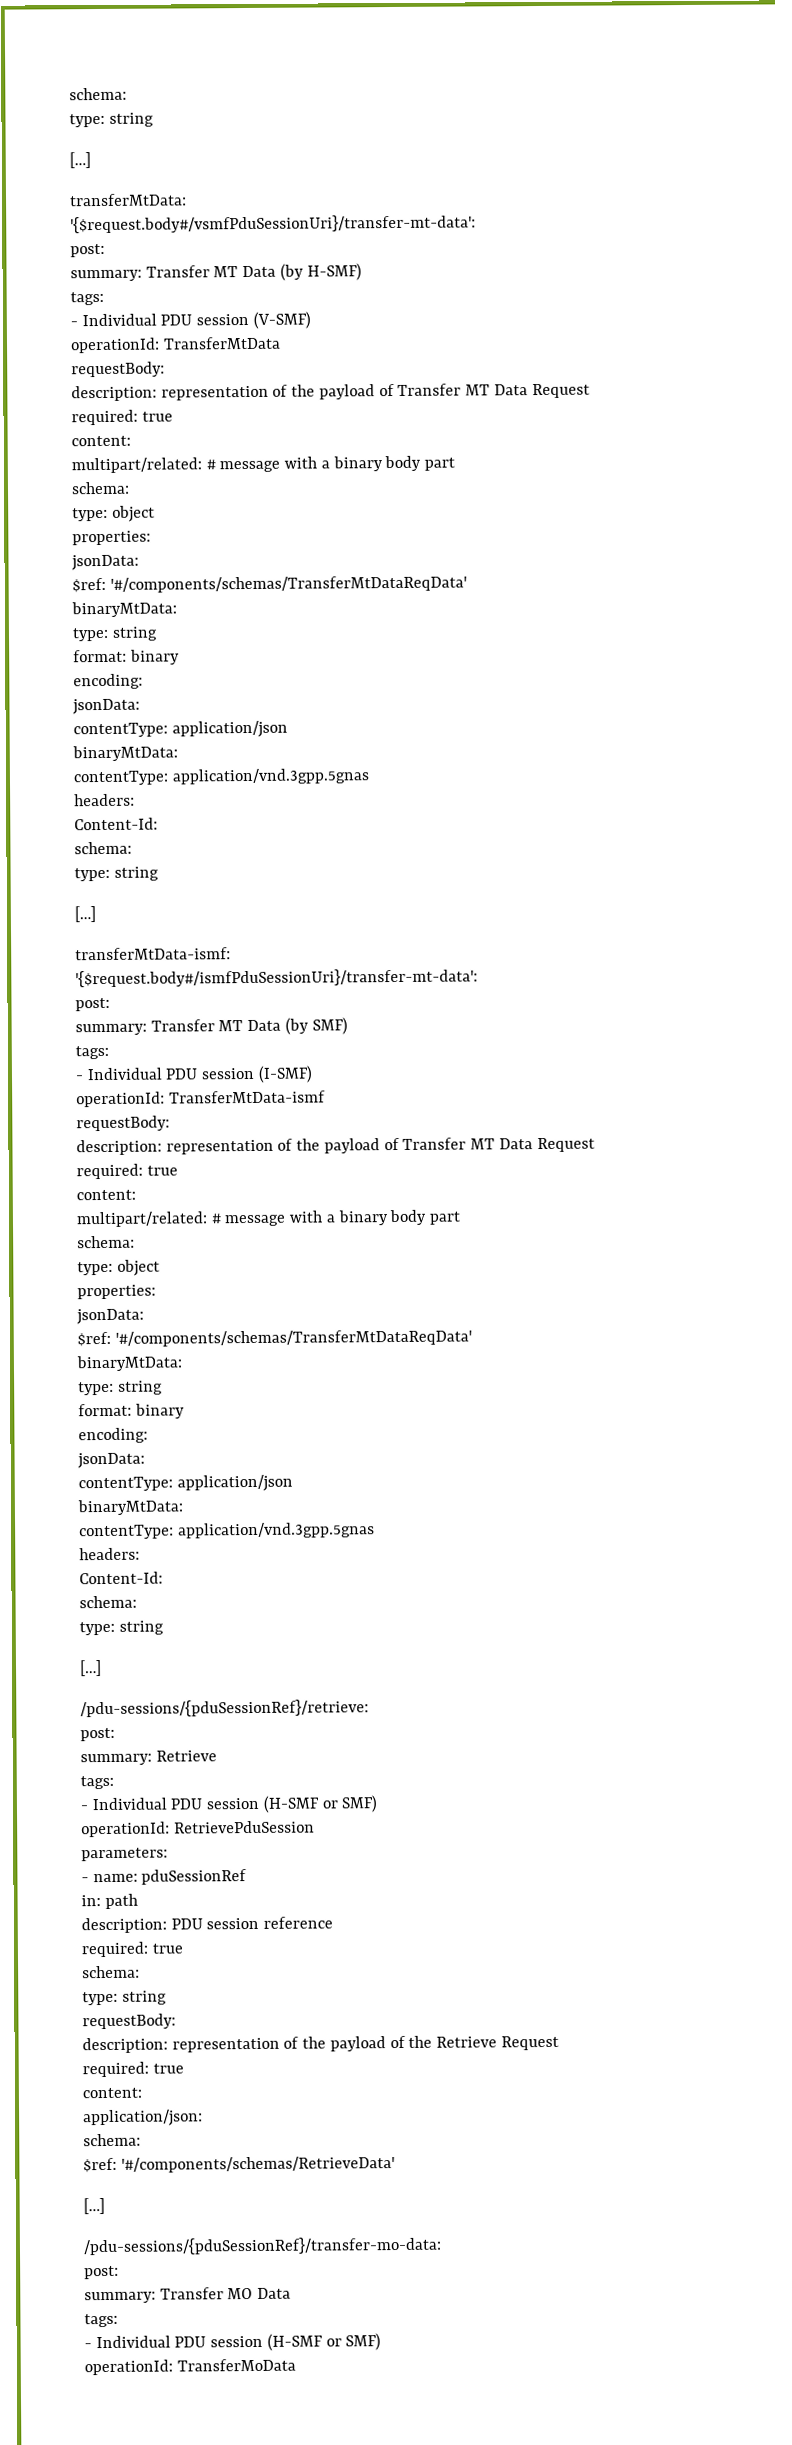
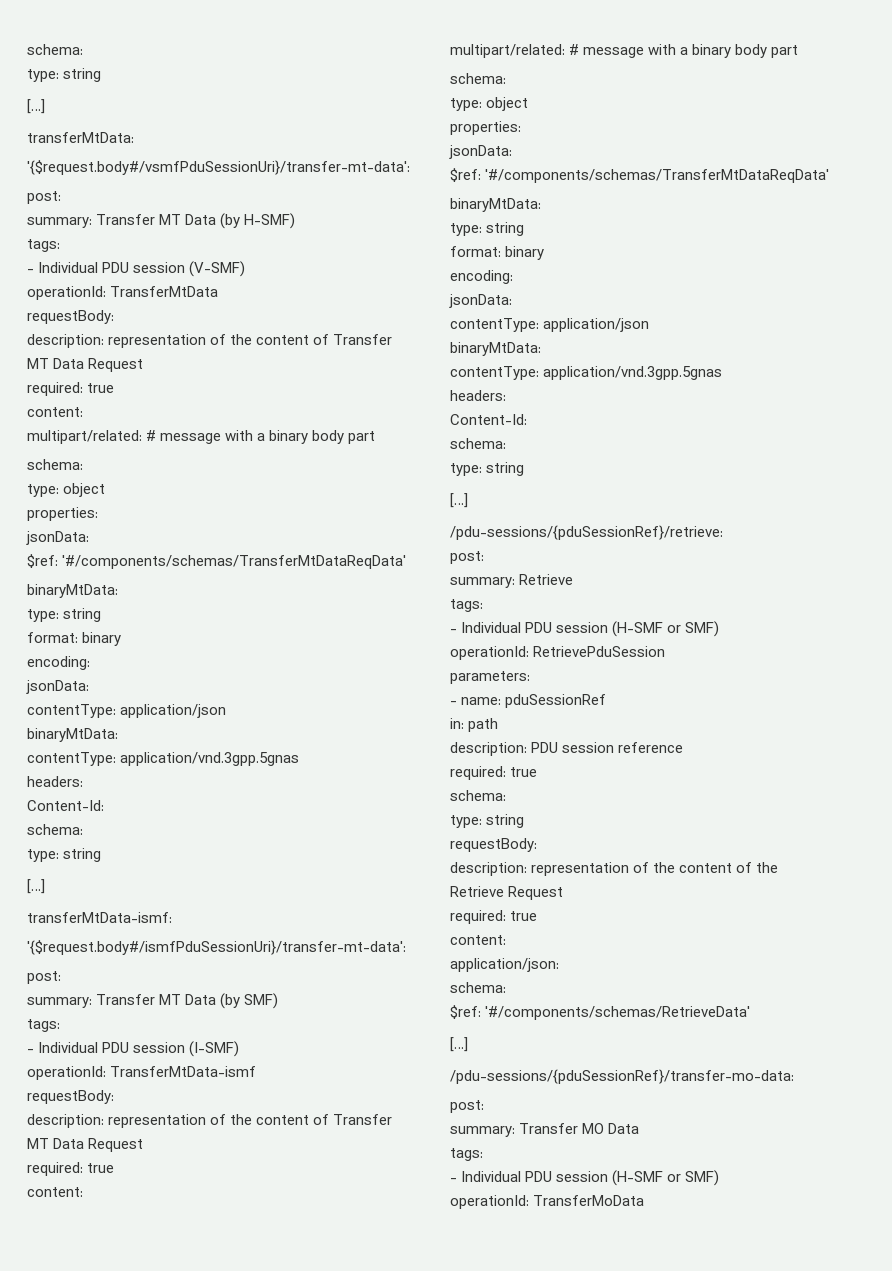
  operationId: TransferMtData
  requestBody:
- description: representation of the payload of Transfer MT Data Request
+ description: representation of the content of Transfer MT Data Request
  operationId: TransferMtData-ismf
  requestBody:
- description: representation of the payload of Transfer MT Data Request
+ description: representation of the content of Transfer MT Data Request
- description: representation of the payload of the Retrieve Request
+ description: representation of the content of the Retrieve Request

